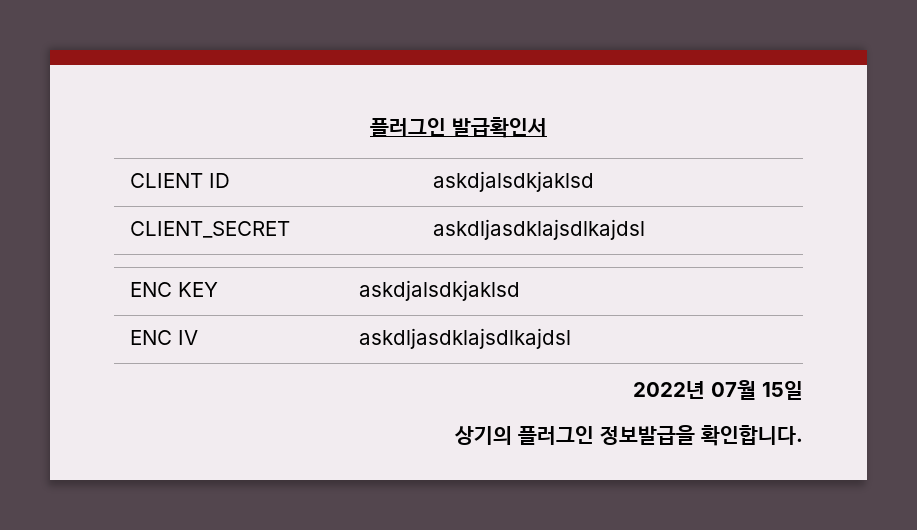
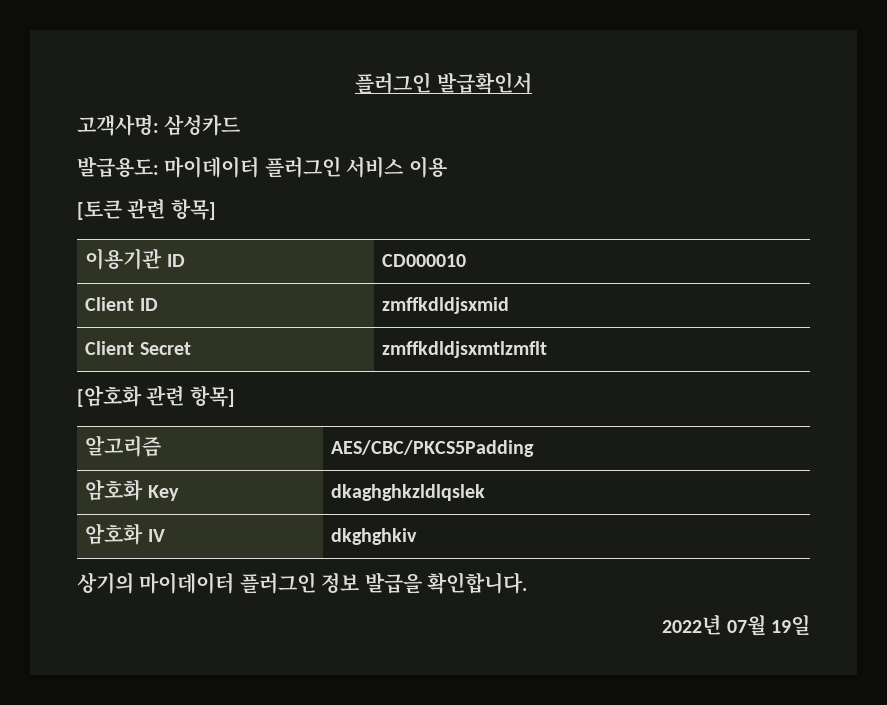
- CLIENT ID | askdjalsdkjaklsd
- CLIENT_SECRET | askdljasdklajsdlkajdsl
- ENC KEY | askdjalsdkjaklsd
- ENC IV | askdljasdklajsdlkajdsl
- 2022년 07월 15일
- 상기의 플러그인 정보발급을 확인합니다.
+ 고객사명: 삼성카드
+ 발급용도: 마이데이터 플러그인 서비스 이용
+ [토큰 관련 항목]
+ 이용기관 ID | CD000010
+ Client ID | zmffkdldjsxmid
+ Client Secret | zmffkdldjsxmtlzmflt
+ [암호화 관련 항목]
+ 알고리즘 | AES/CBC/PKCS5Padding
+ 암호화 Key | dkaghghkzldlqslek
+ 암호화 IV | dkghghkiv
+ 상기의 마이데이터 플러그인 정보 발급을 확인합니다.
+ 2022년 07월 19일

